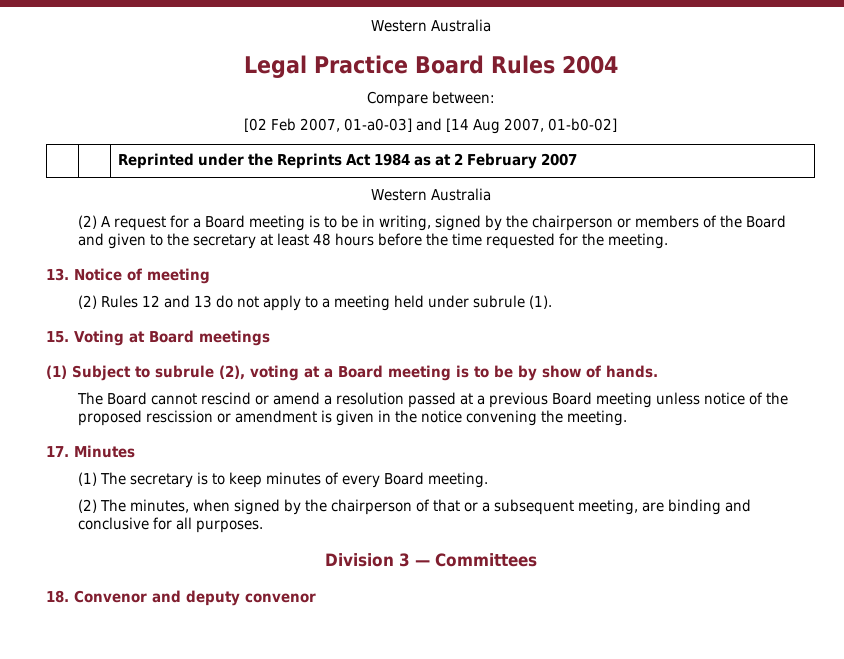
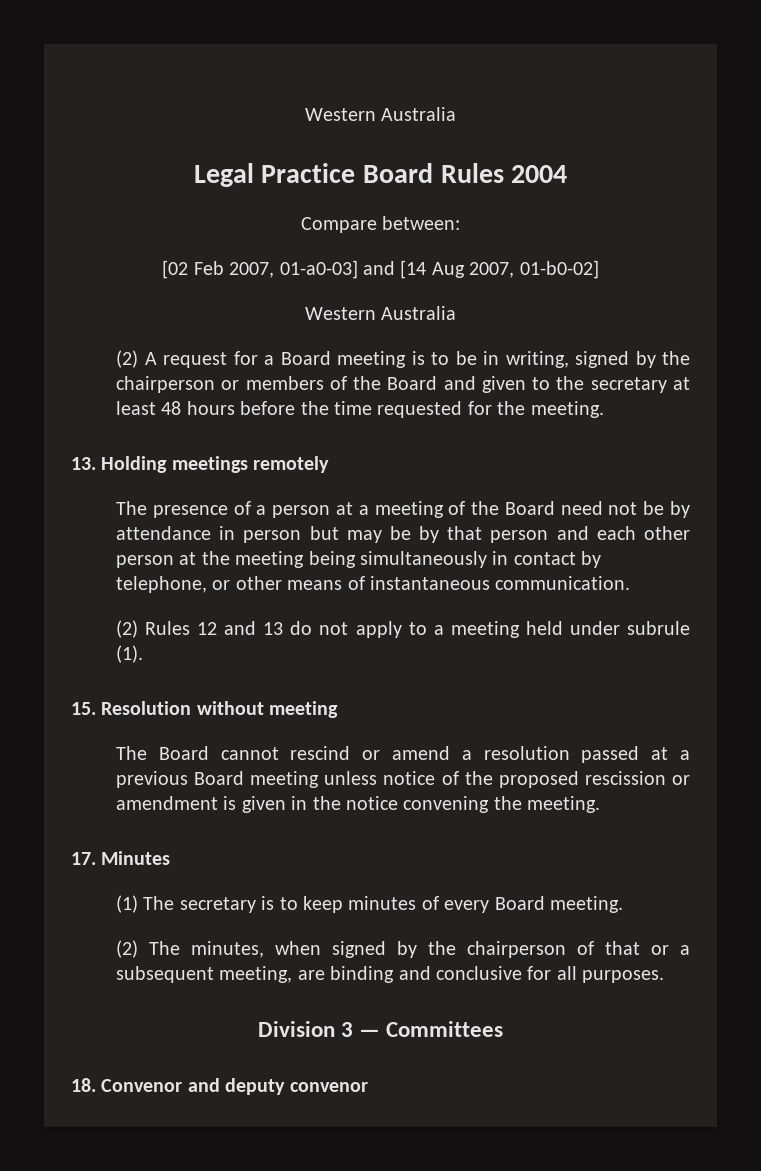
- | | Reprinted under the Reprints Act 1984 as at 2 February 2007
- 13. Notice of meeting
+ 13. Holding meetings remotely
+ The presence of a person at a meeting of the Board need not be by attendance in person but may be by that person and each other person at the meeting being simultaneously in contact by telephone, or other means of instantaneous communication.
- 15. Voting at Board meetings
- (1) Subject to subrule (2), voting at a Board meeting is to be by show of hands.
+ 15. Resolution without meeting

